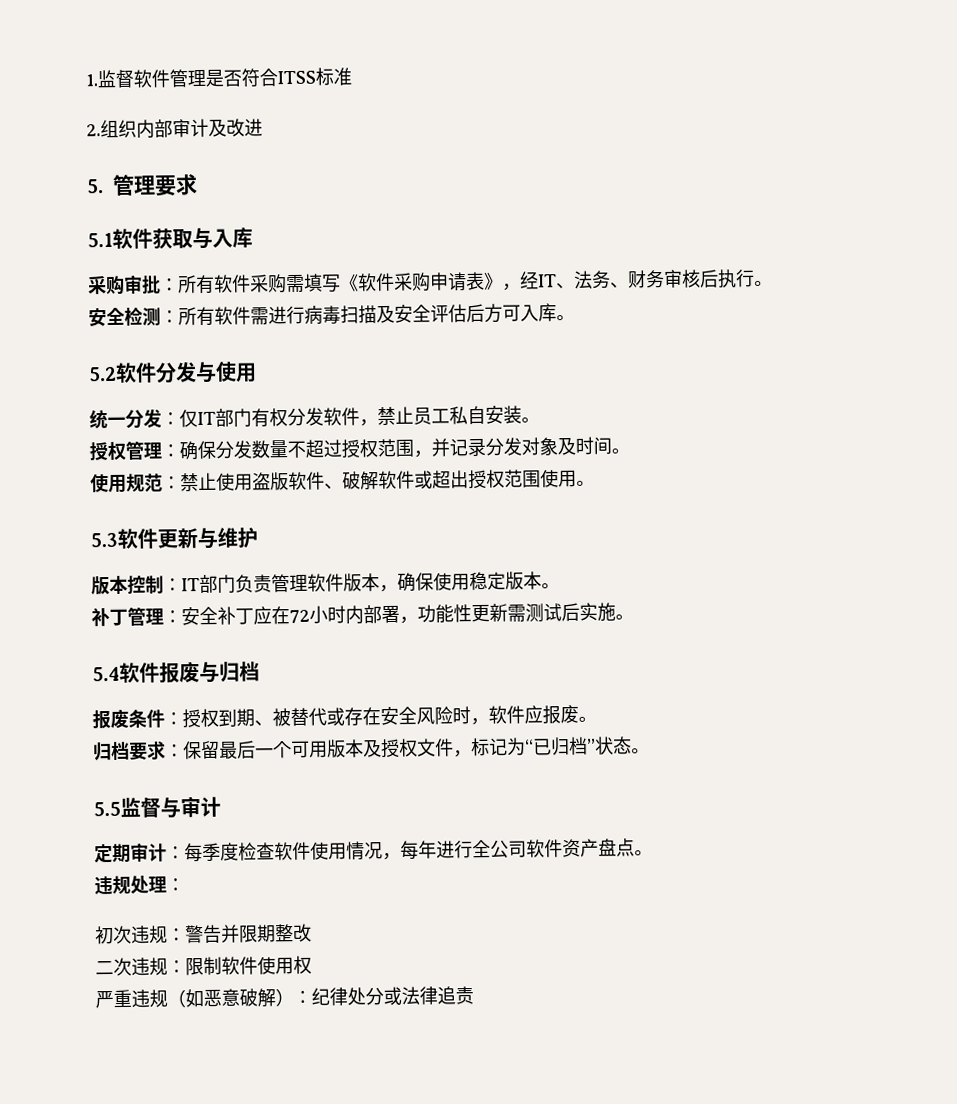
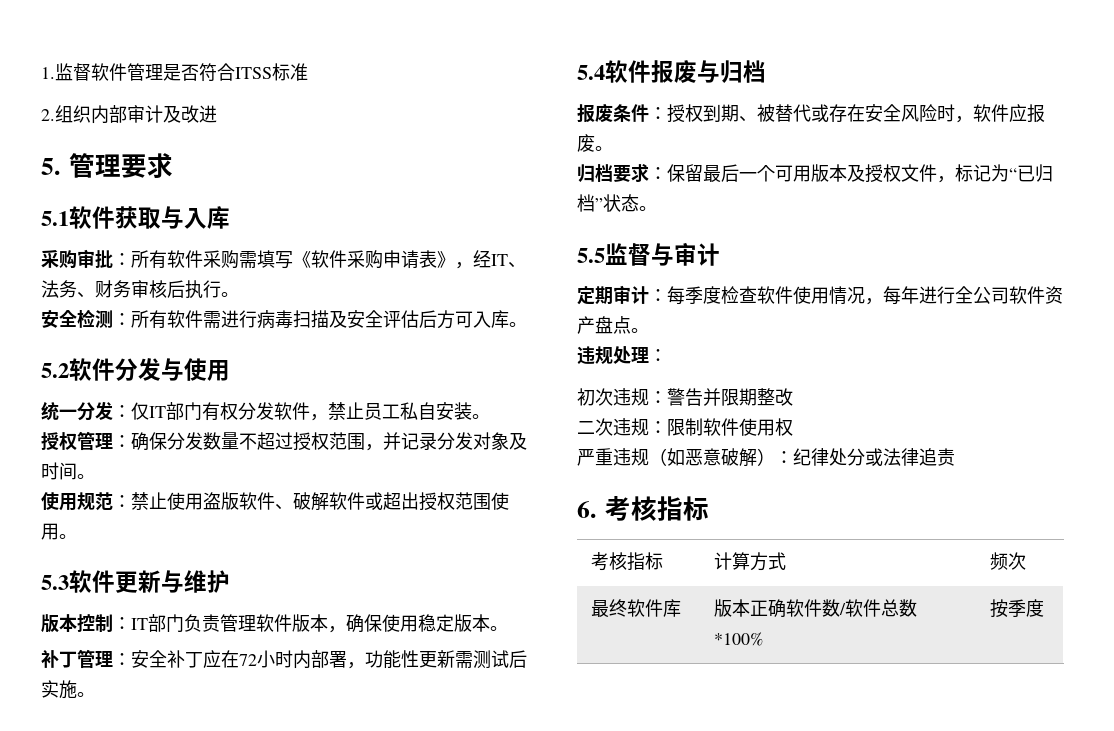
+ 6.考核指标
+ 考核指标 | 计算方式 | 频次
+ 最终软件库 | 版本正确软件数/软件总数*100% | 按季度

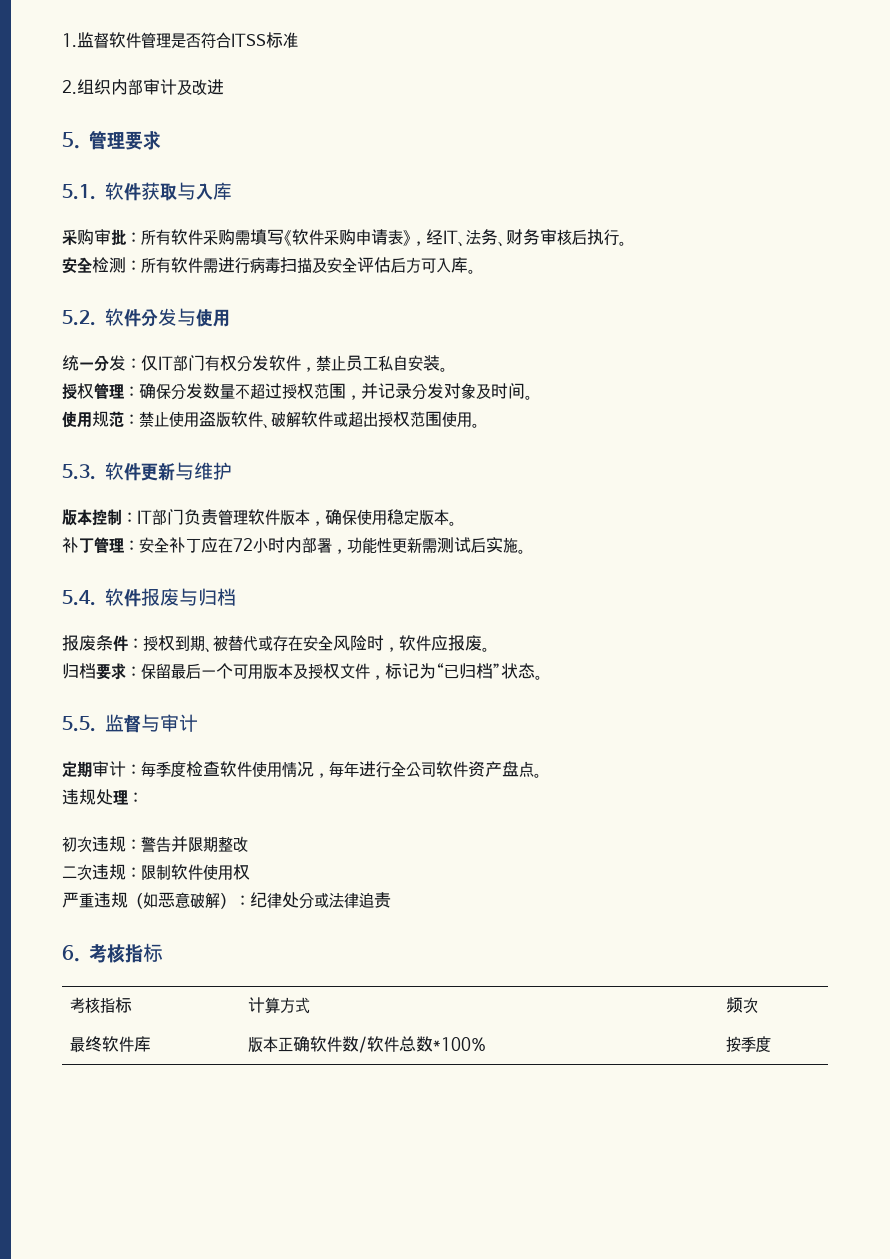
- 5.1软件获取与入库
+ 5.1.软件获取与入库
- 5.2软件分发与使用
+ 5.2.软件分发与使用
- 5.3软件更新与维护
+ 5.3.软件更新与维护
- 5.4软件报废与归档
+ 5.4.软件报废与归档
- 5.5监督与审计
+ 5.5.监督与审计

